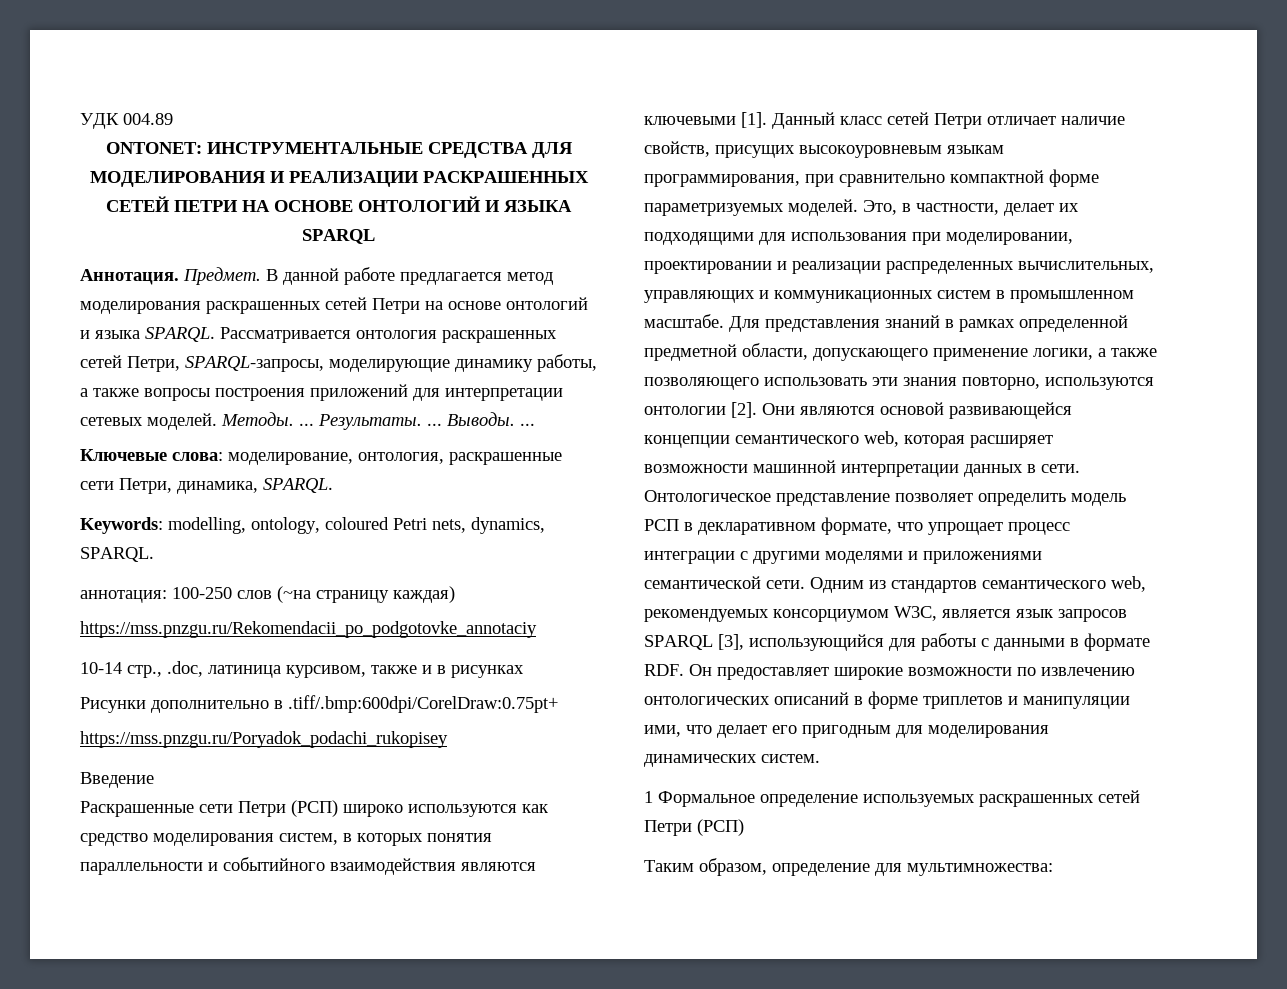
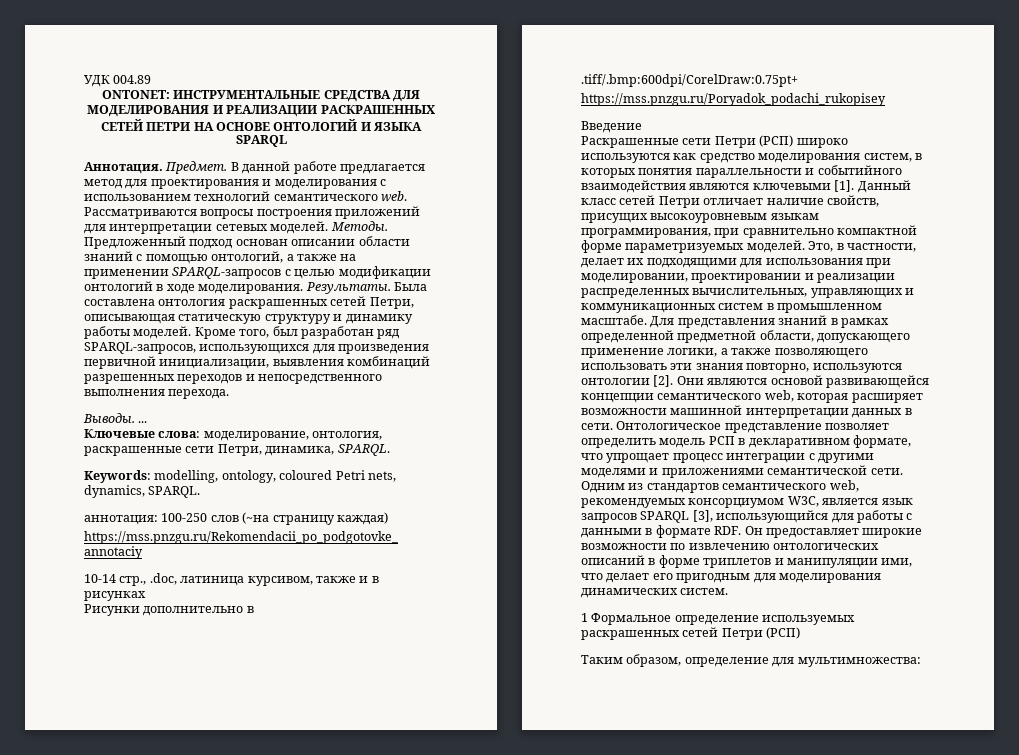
- В данной работе предлагается метод моделирования раскрашенных сетей Петри на основе онтологий и языка SPARQL. Рассматривается онтология раскрашенных сетей Петри, SPARQL-запросы, моделирующие динамику работы, а также вопросы построения приложений для интерпретации сетевых моделей.
+ В данной работе предлагается метод для проектирования и моделирования с использованием технологий семантического web. Рассматриваются вопросы построения приложений для интерпретации сетевых моделей.
- Методы. ... Результаты. ... Выводы. ...
+ Методы. Предложенный подход основан описании области знаний с помощью онтологий, а также на применении SPARQL-запросов с целью модификации онтологий в ходе моделирования. Результаты. Была составлена онтология раскрашенных сетей Петри, описывающая статическую структуру и динамику работы моделей. Кроме того, был разработан ряд SPARQL-запросов, использующихся для произведения первичной инициализации, выявления комбинаций разрешенных переходов и непосредственного выполнения перехода.
+ Выводы. ...

